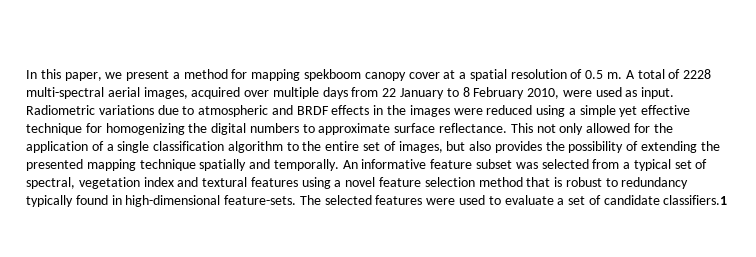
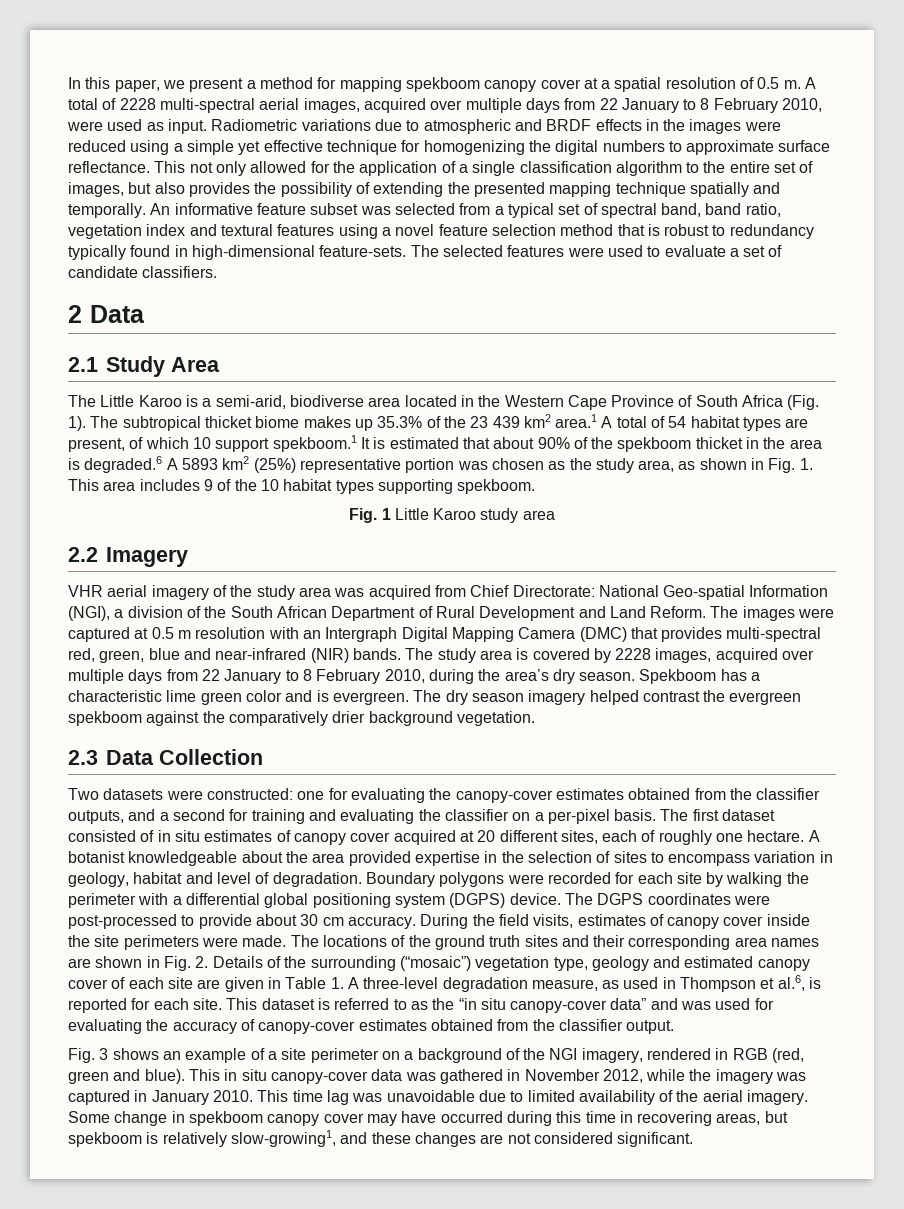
- An informative feature subset was selected from a typical set of spectral, vegetation index and textural features using a novel feature selection method that is robust to redundancy typically found in high-dimensional feature-sets.
+ An informative feature subset was selected from a typical set of spectral band, band ratio, vegetation index and textural features using a novel feature selection method that is robust to redundancy typically found in high-dimensional feature-sets.
- The selected features were used to evaluate a set of candidate classifiers.1
+ The selected features were used to evaluate a set of candidate classifiers.
+ 2 Data
+ 2.1 Study Area
+ The Little Karoo is a semi-arid, biodiverse area located in the Western Cape Province of South Africa (Fig. 1). The subtropical thicket biome makes up 35.3% of the 23 439 km2 area.1 A total of 54 habitat types are present, of which 10 support spekboom.1 It is estimated that about 90% of the spekboom thicket in the area is degraded.6 A 5893 km2 (25%) representative portion was chosen as the study area, as shown in Fig. 1. This area includes 9 of the 10 habitat types supporting spekboom.
+ Fig. 1 Little Karoo study area
+ 2.2 Imagery
+ VHR aerial imagery of the study area was acquired from Chief Directorate: National Geo-spatial Information (NGI), a division of the South African Department of Rural Development and Land Reform. The images were captured at 0.5 m resolution with an Intergraph Digital Mapping Camera (DMC) that provides multi-spectral red, green, blue and near-infrared (NIR) bands. The study area is covered by 2228 images, acquired over multiple days from 22 January to 8 February 2010, during the area’s dry season. Spekboom has a characteristic lime green color and is evergreen. The dry season imagery helped contrast the evergreen spekboom against the comparatively drier background vegetation.
+ 2.3 Data Collection
+ Two datasets were constructed: one for evaluating the canopy-cover estimates obtained from the classifier outputs, and a second for training and evaluating the classifier on a per-pixel basis. The first dataset consisted of in situ estimates of canopy cover acquired at 20 different sites, each of roughly one hectare. A botanist knowledgeable about the area provided expertise in the selection of sites to encompass variation in geology, habitat and level of degradation. Boundary polygons were recorded for each site by walking the perimeter with a differential global positioning system (DGPS) device. The DGPS coordinates were post-processed to provide about 30 cm accuracy. During the field visits, estimates of canopy cover inside the site perimeters were made. The locations of the ground truth sites and their corresponding area names are shown in Fig. 2. Details of the surrounding (“mosaic”) vegetation type, geology and estimated canopy cover of each site are given in Table 1. A three-level degradation measure, as used in Thompson et al.6, is reported for each site. This dataset is referred to as the “in situ canopy-cover data” and was used for evaluating the accuracy of canopy-cover estimates obtained from the classifier output.
+ Fig. 3 shows an example of a site perimeter on a background of the NGI imagery, rendered in RGB (red, green and blue). This in situ canopy-cover data was gathered in November 2012, while the imagery was captured in January 2010. This time lag was unavoidable due to limited availability of the aerial imagery. Some change in spekboom canopy cover may have occurred during this time in recovering areas, but spekboom is relatively slow-growing1, and these changes are not considered significant.

